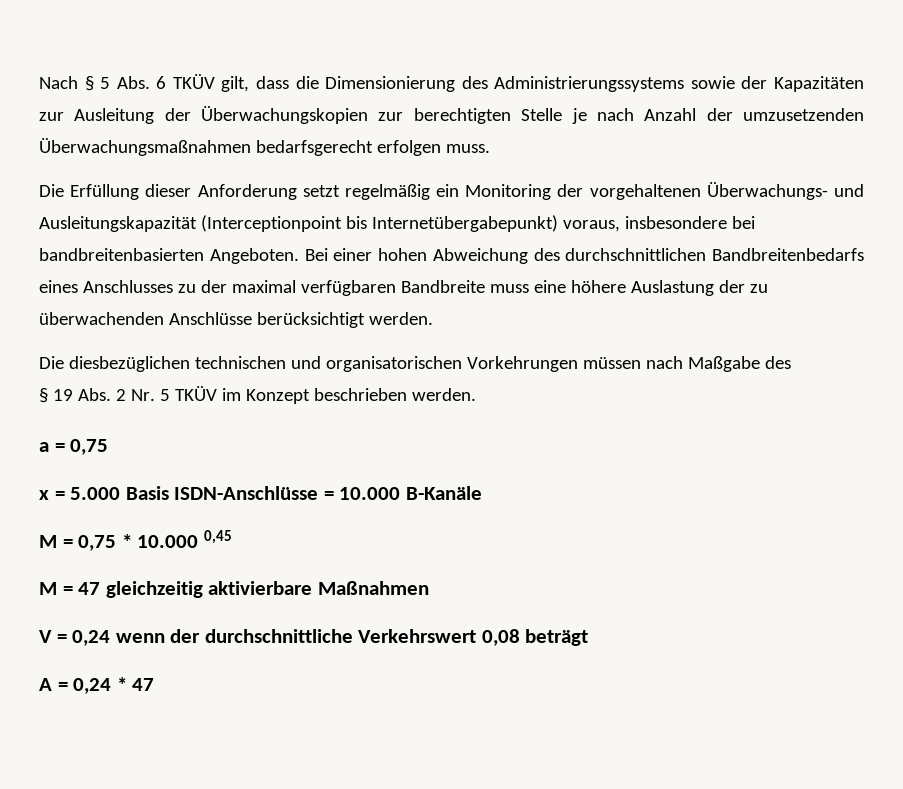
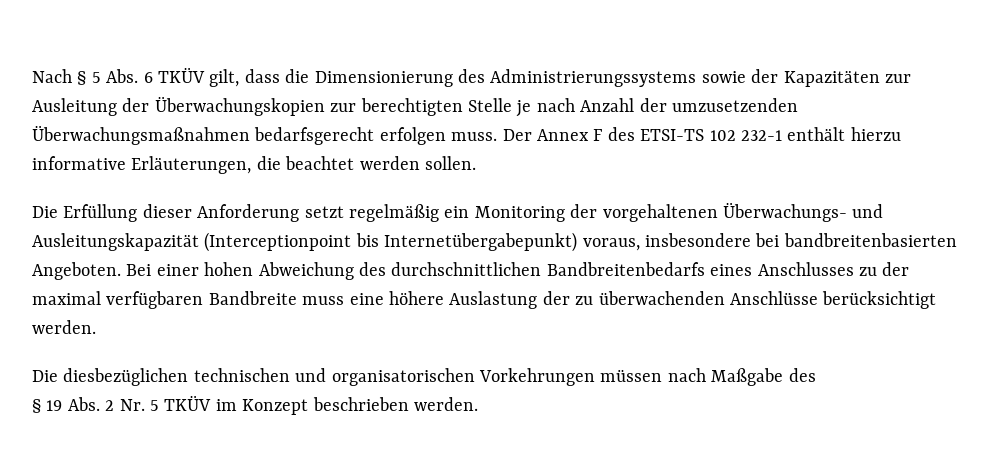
+ Der Annex F des ETSI-TS 102 232-1 enthält hierzu informative Erläuterungen, die beachtet werden sollen.
- a = 0,75
- x = 5.000 Basis ISDN-Anschlüsse = 10.000 B-Kanäle
- M = 0,75 * 10.000 0,45
- M = 47 gleichzeitig aktivierbare Maßnahmen
- V = 0,24 wenn der durchschnittliche Verkehrswert 0,08 beträgt
- A = 0,24 * 47

